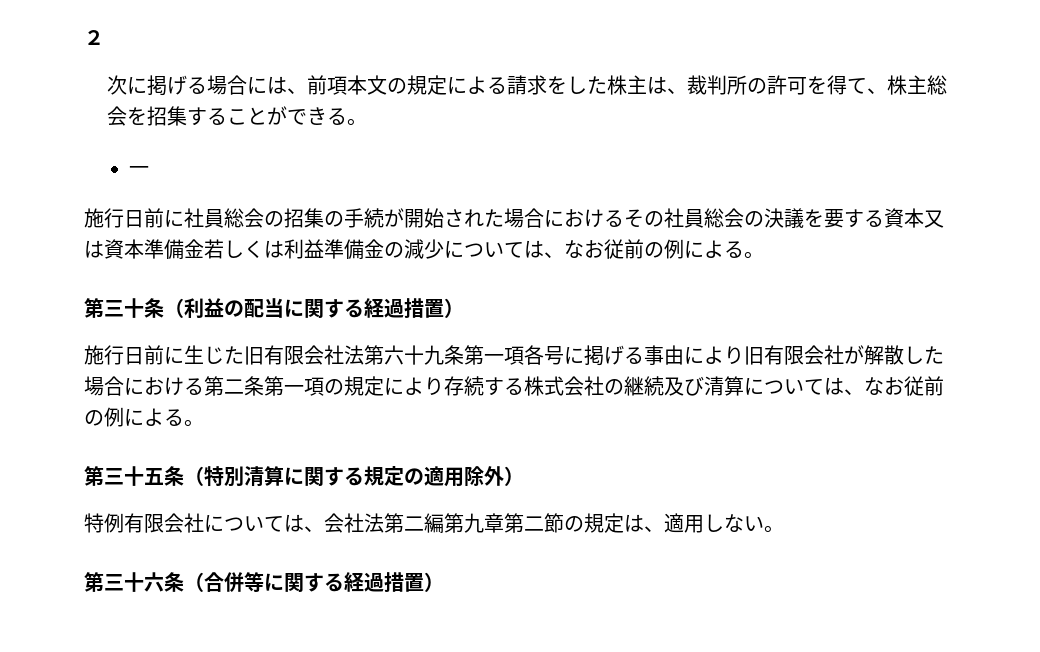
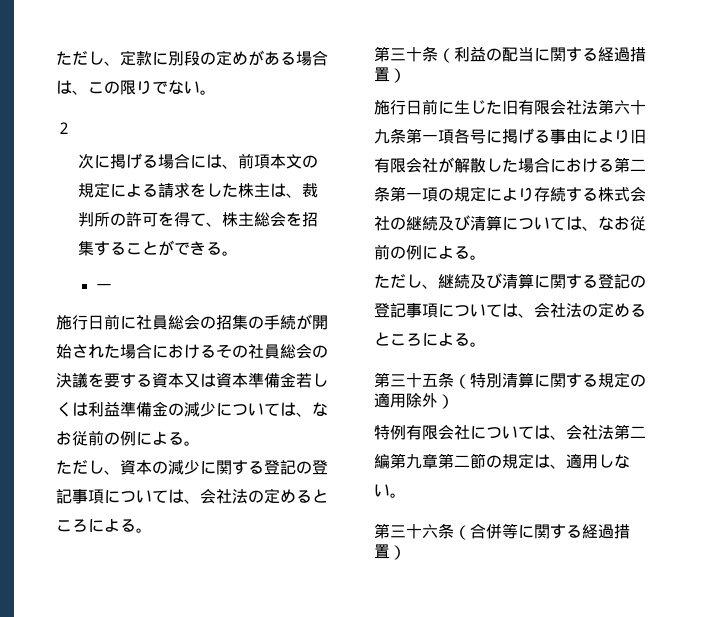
+ ただし、定款に別段の定めがある場合は、この限りでない。
+ ただし、資本の減少に関する登記の登記事項については、会社法の定めるところによる。
+ ただし、継続及び清算に関する登記の登記事項については、会社法の定めるところによる。

